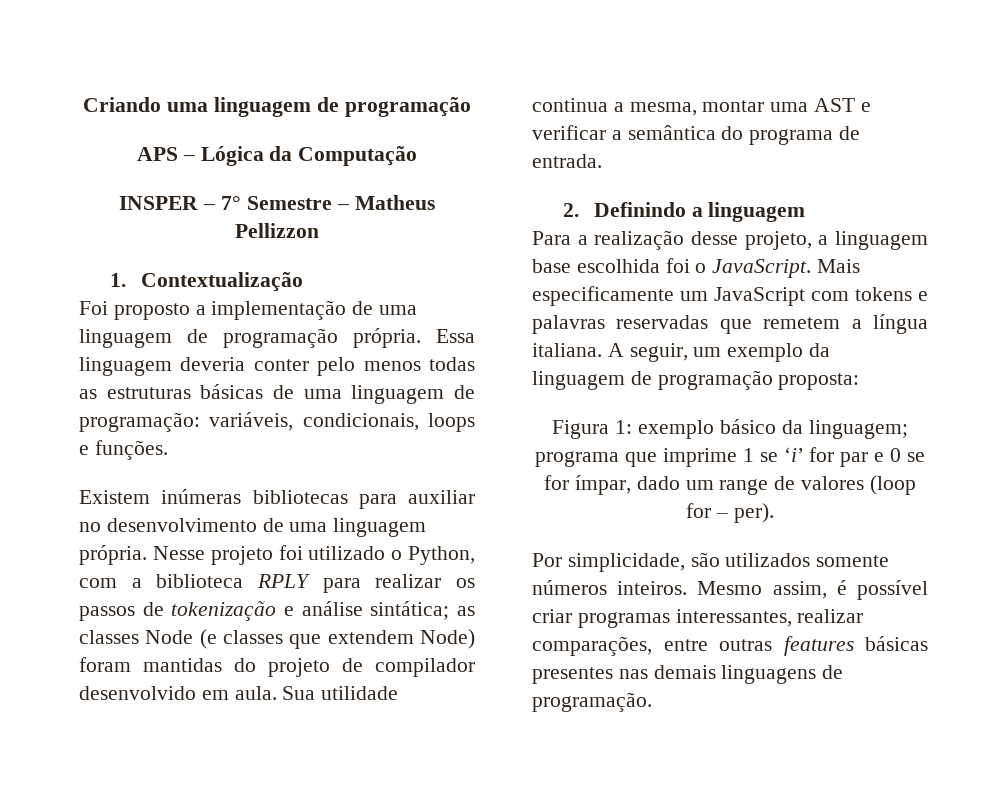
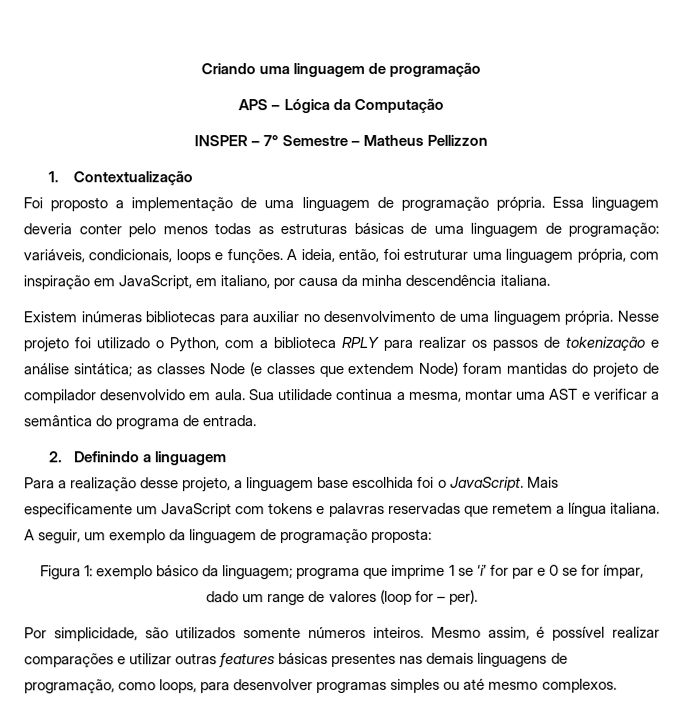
+ A ideia, então, foi estruturar uma linguagem própria, com inspiração em JavaScript, em italiano, por causa da minha descendência italiana.
- Mesmo assim, é possível criar programas interessantes, realizar comparações, entre outras features básicas presentes nas demais linguagens de programação.
+ Mesmo assim, é possível realizar comparações e utilizar outras features básicas presentes nas demais linguagens de programação, como loops, para desenvolver programas simples ou até mesmo complexos.

